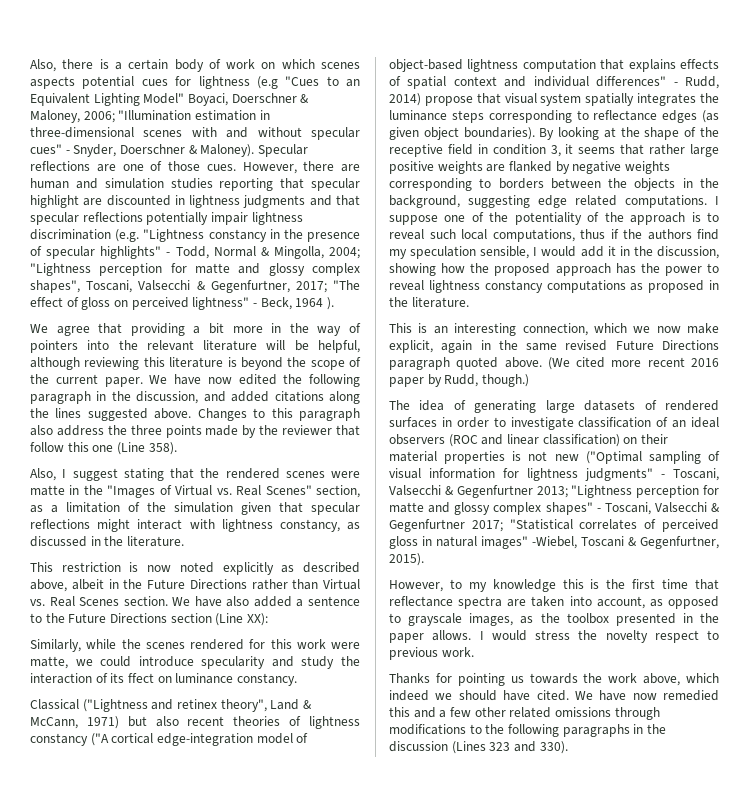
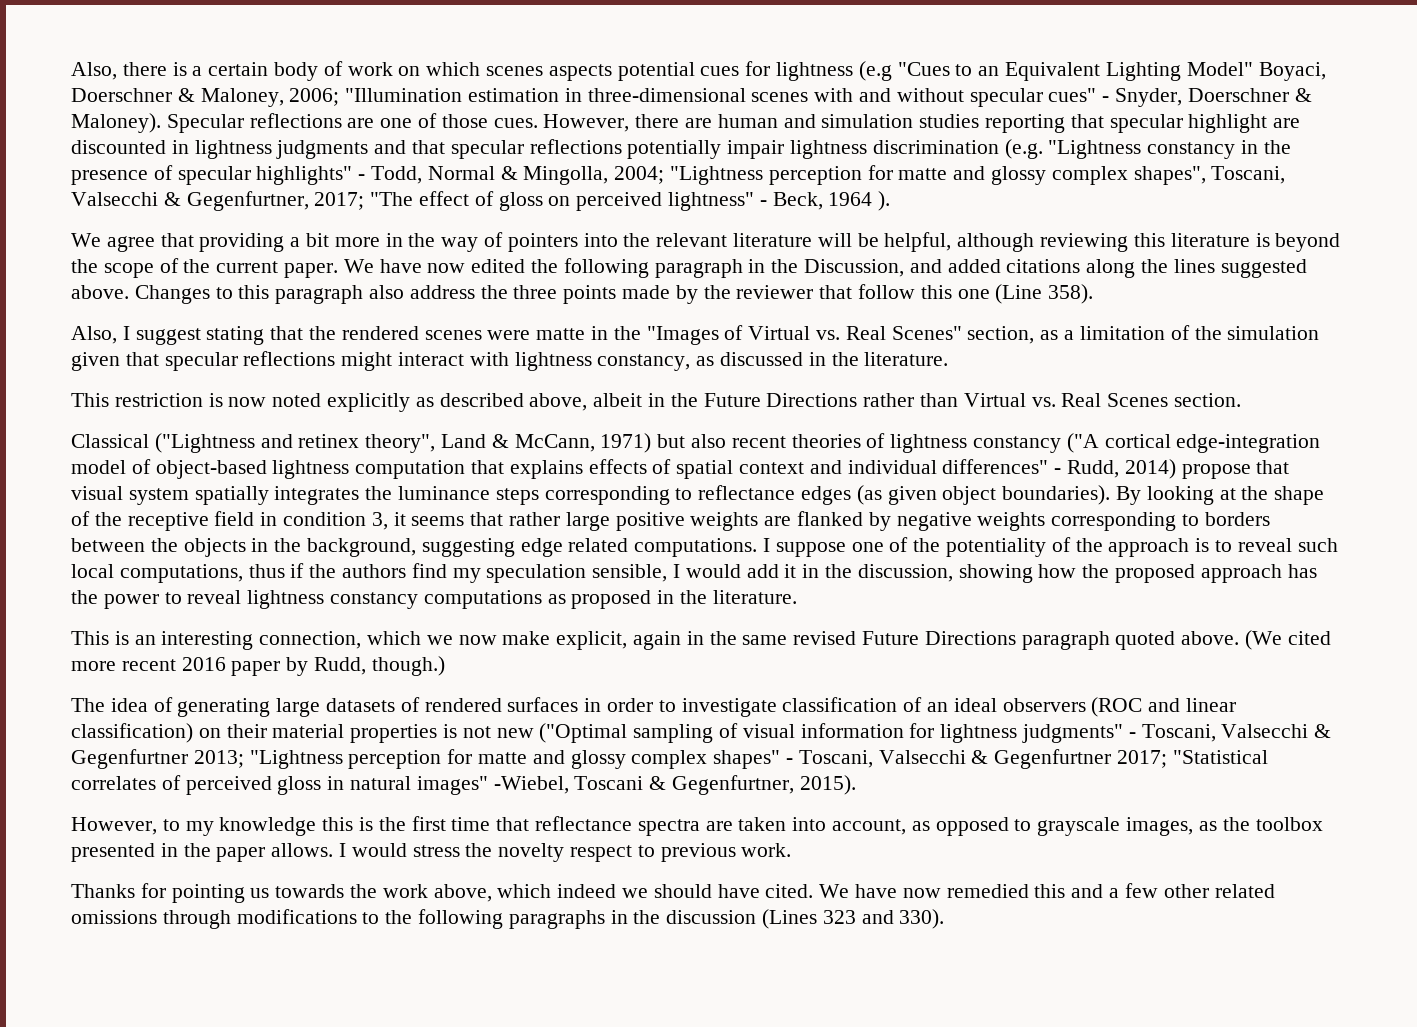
- We have now edited the following paragraph in the discussion, and added citations along the lines suggested above.
+ We have now edited the following paragraph in the Discussion, and added citations along the lines suggested above.
- We have also added a sentence to the Future Directions section (Line XX):
- Similarly, while the scenes rendered for this work were matte, we could introduce specularity and study the interaction of its ffect on luminance constancy.

